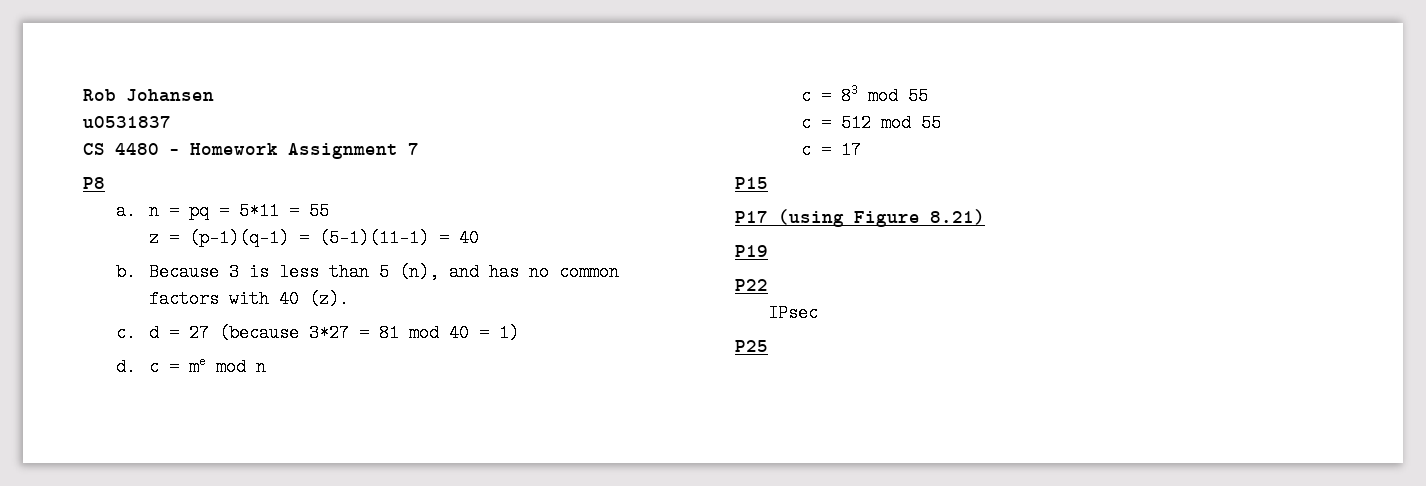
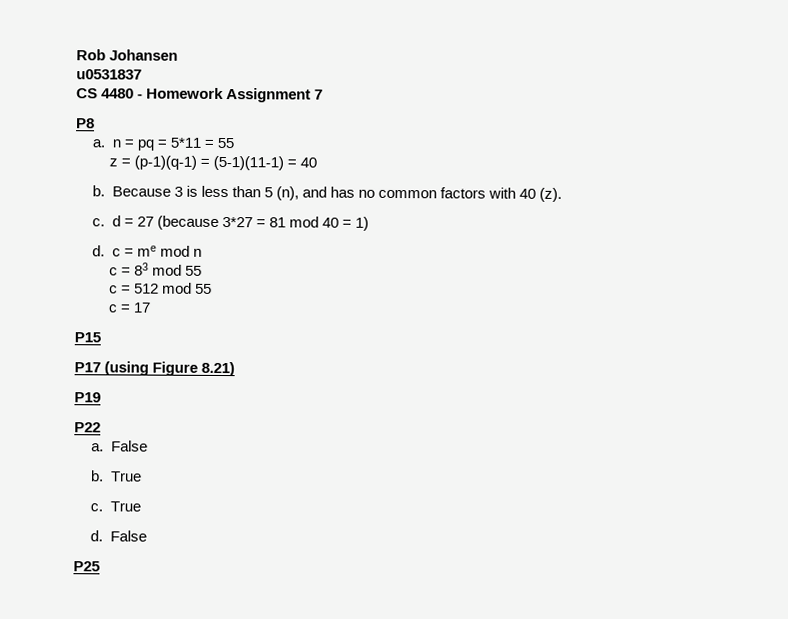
- IPsec
+ a. False
+ b. True
+ c. True
+ d. False

